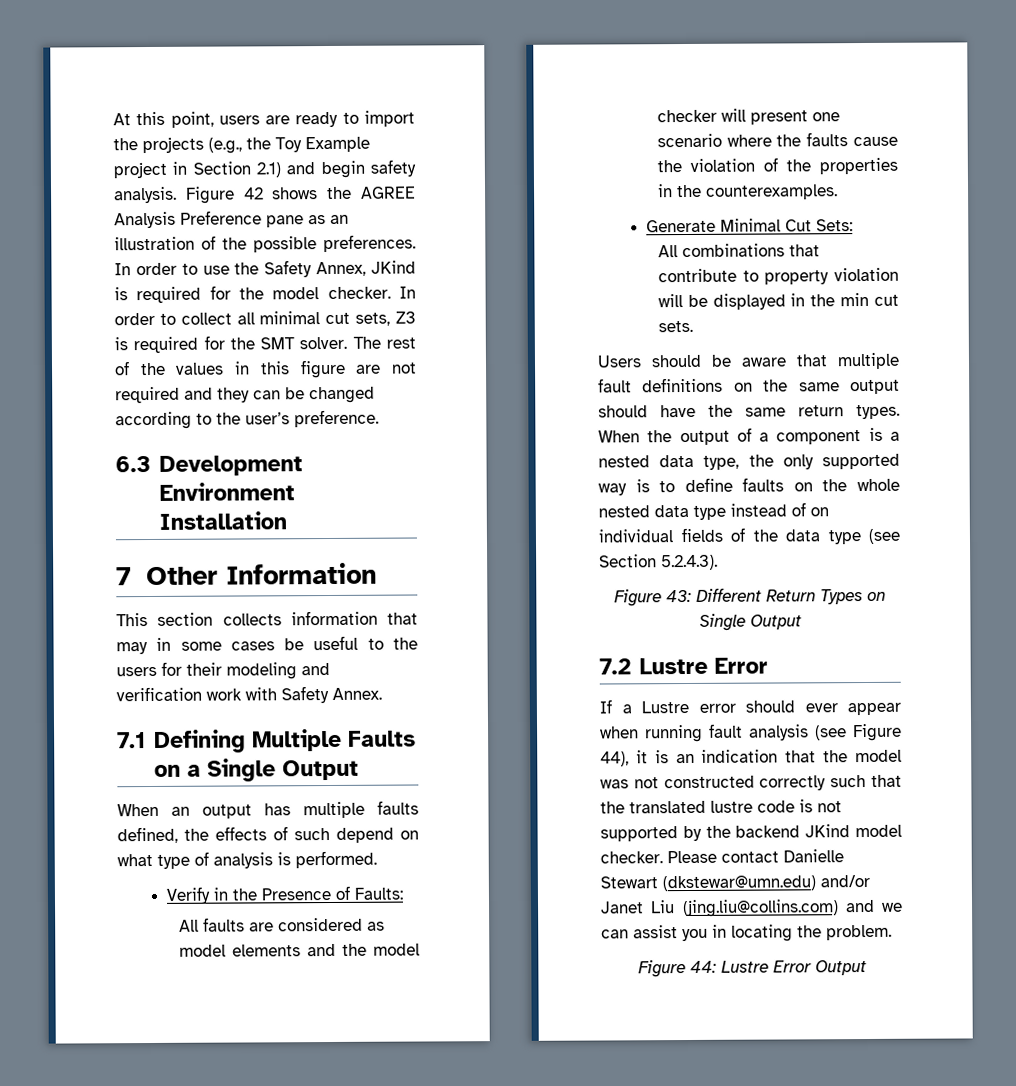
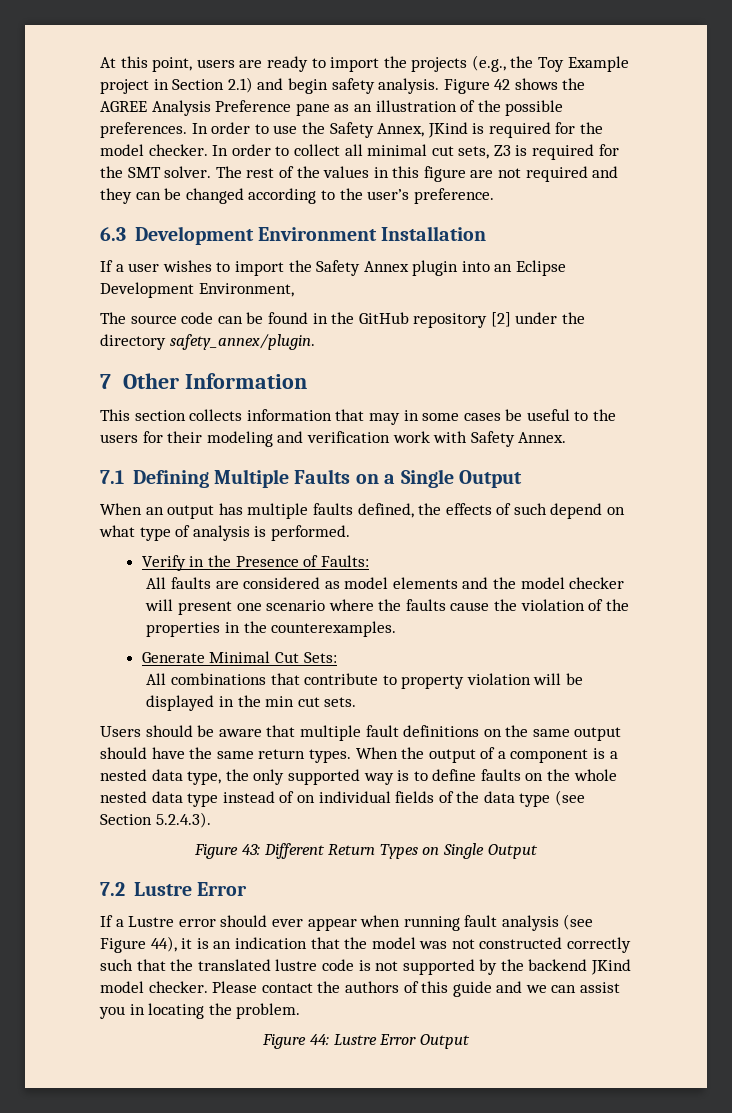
+ If a user wishes to import the Safety Annex plugin into an Eclipse Development Environment,
+ The source code can be found in the GitHub repository [2] under the directory safety_annex/plugin.
- Please contact Danielle Stewart (dkstewar@umn.edu) and/or Janet Liu (jing.liu@collins.com) and we can assist you in locating the problem.
+ Please contact the authors of this guide and we can assist you in locating the problem.

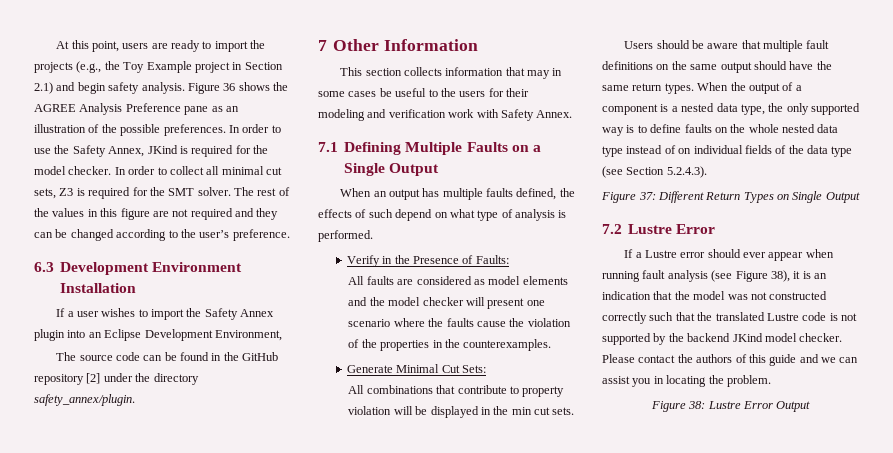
- Figure 42 shows the AGREE Analysis Preference pane as an illustration of the possible preferences.
+ Figure 36 shows the AGREE Analysis Preference pane as an illustration of the possible preferences.
- Figure 43: Different Return Types on Single Output
+ Figure 37: Different Return Types on Single Output
- If a Lustre error should ever appear when running fault analysis (see Figure 44), it is an indication that the model was not constructed correctly such that the translated lustre code is not supported by the backend JKind model checker.
+ If a Lustre error should ever appear when running fault analysis (see Figure 38), it is an indication that the model was not constructed correctly such that the translated Lustre code is not supported by the backend JKind model checker.
- Figure 44: Lustre Error Output
+ Figure 38: Lustre Error Output

